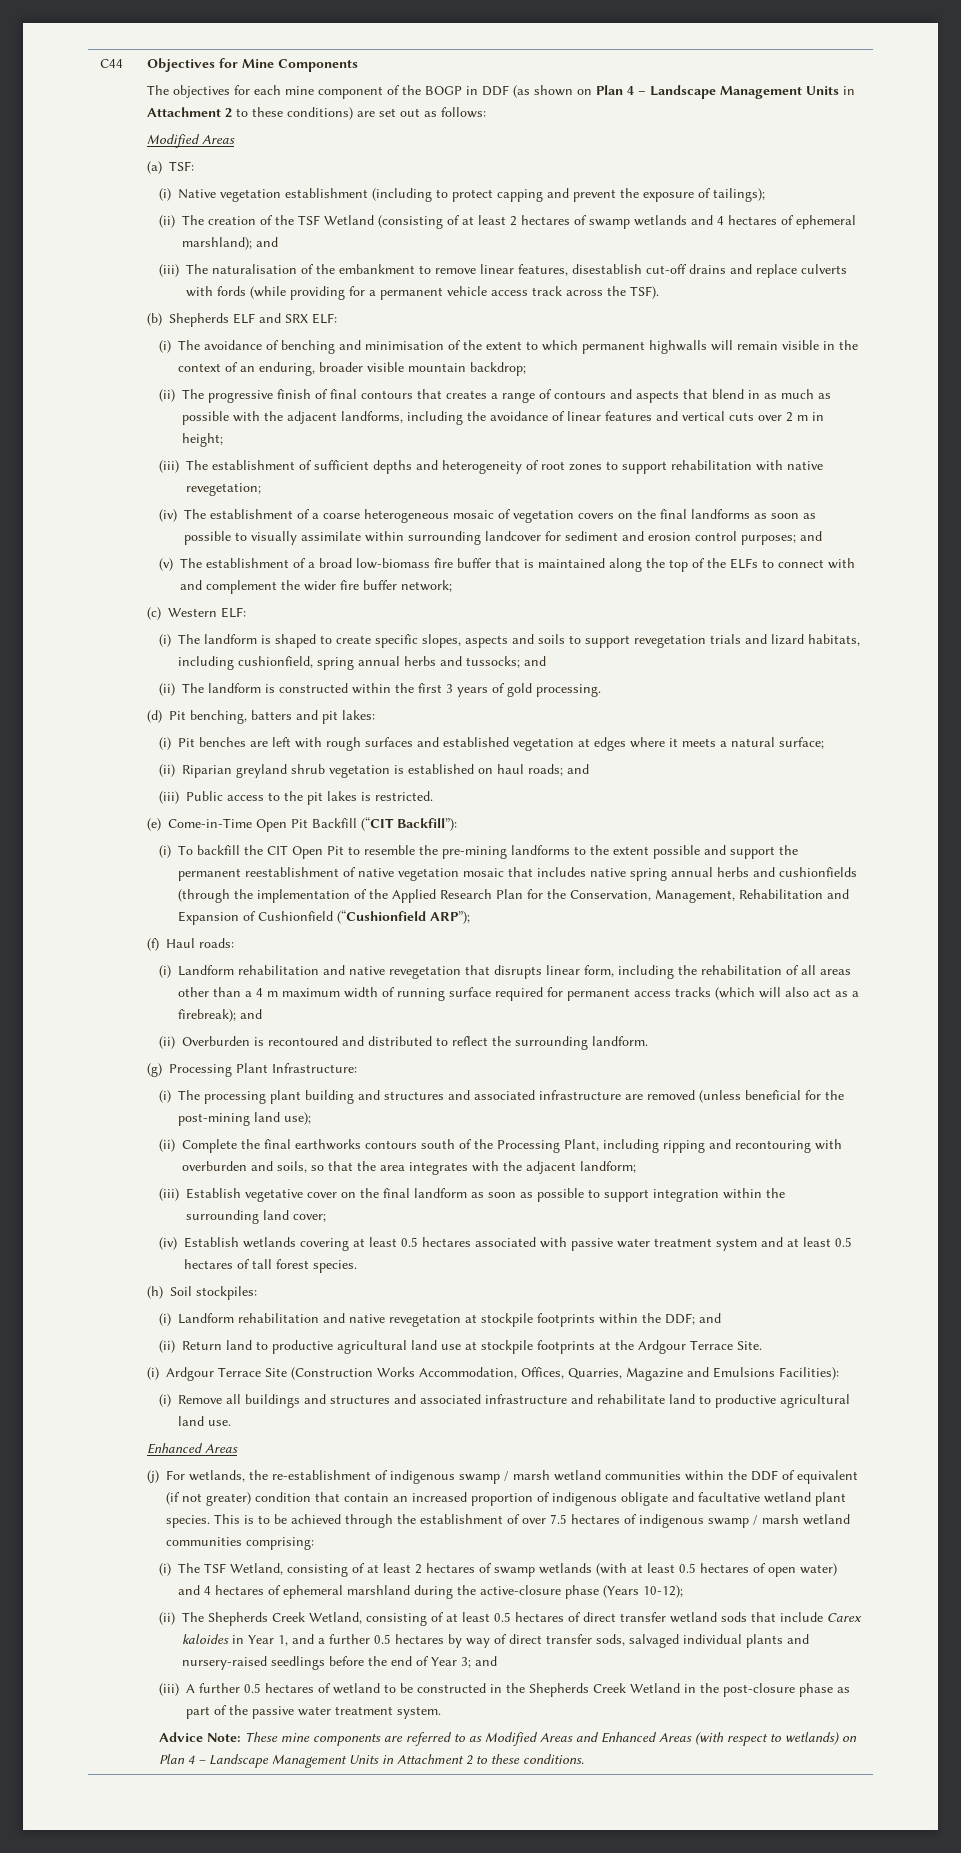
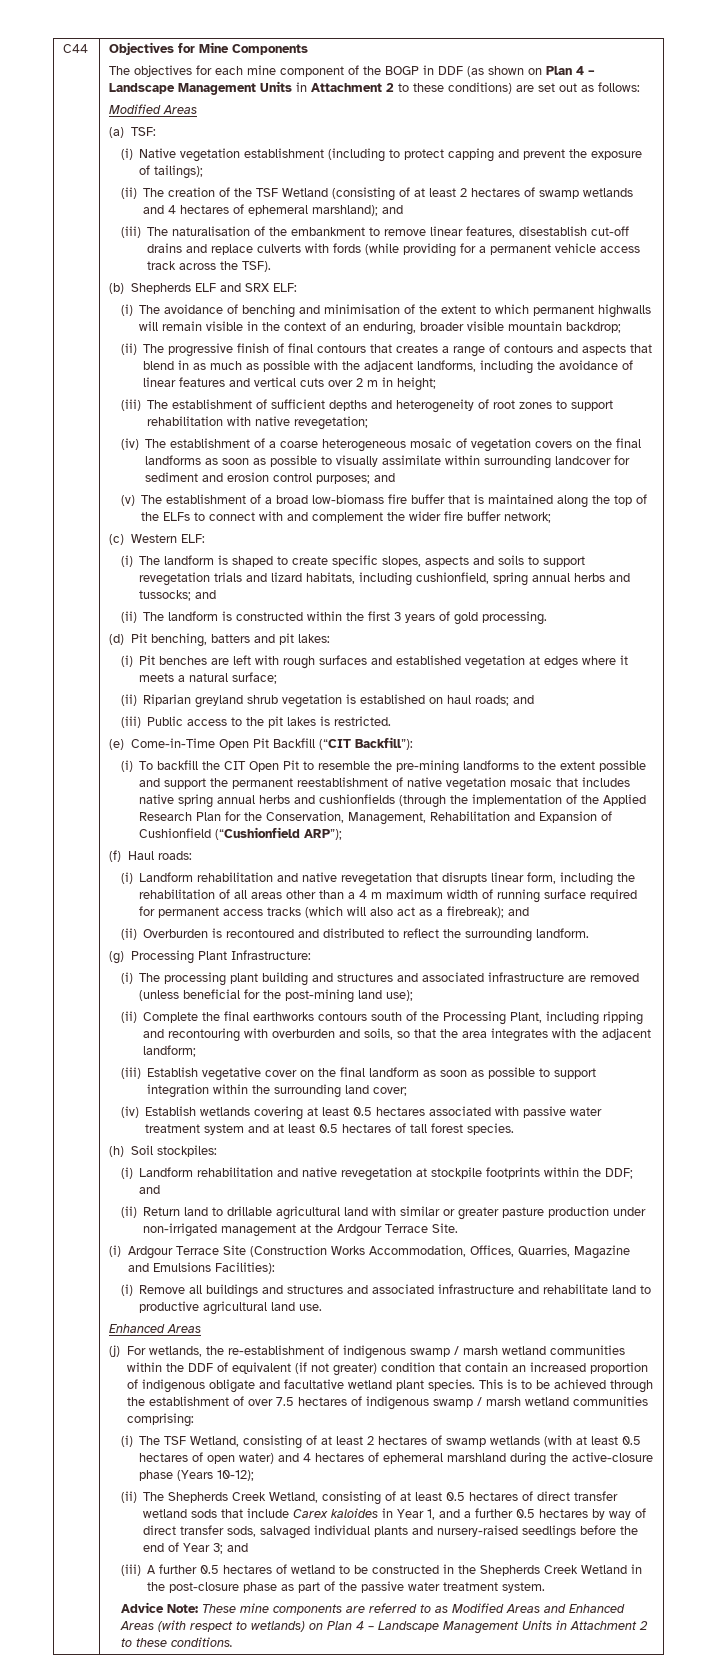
- (ii) Return land to productive agricultural land use at stockpile footprints at the Ardgour Terrace Site.
+ (ii) Return land to drillable agricultural land with similar or greater pasture production under non-irrigated management at the Ardgour Terrace Site.

